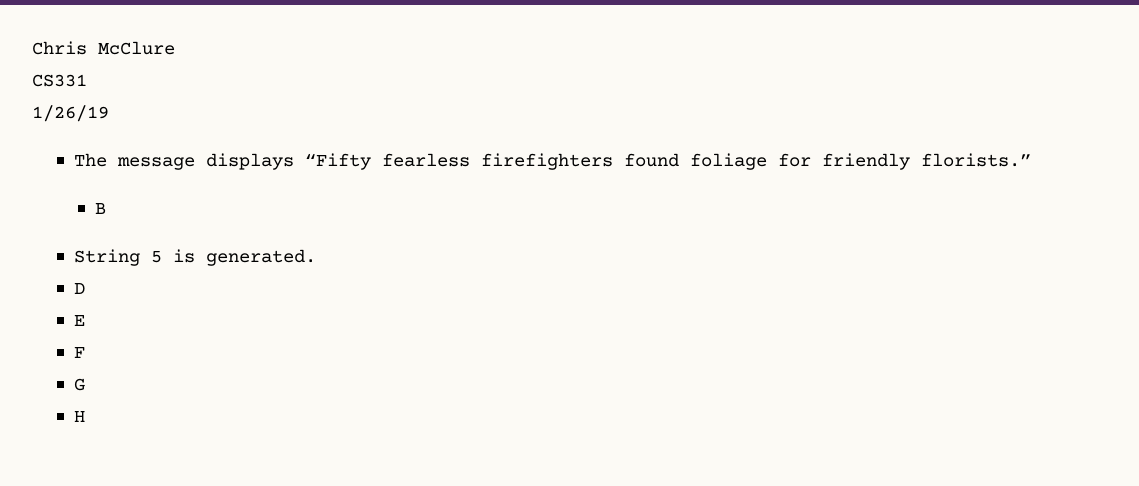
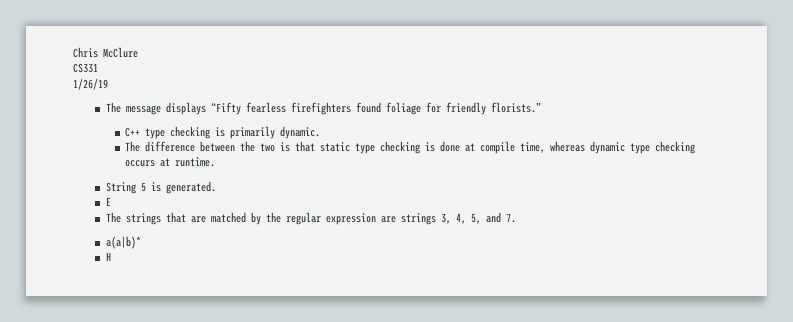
- B
+ C++ type checking is primarily dynamic.
+ The difference between the two is that static type checking is done at compile time, whereas dynamic type checking occurs at runtime.
- D
- F
- G
+ The strings that are matched by the regular expression are strings 3, 4, 5, and 7.
+ a(a|b)*

